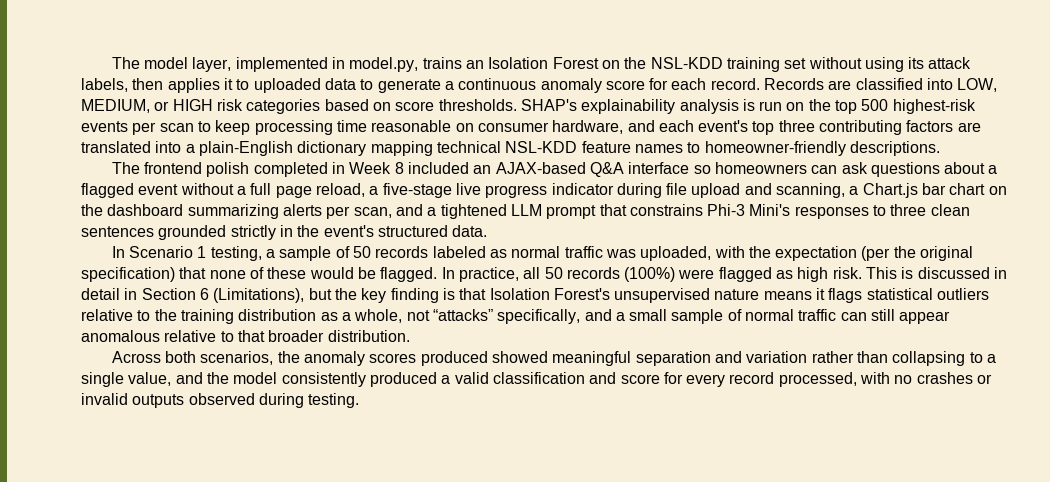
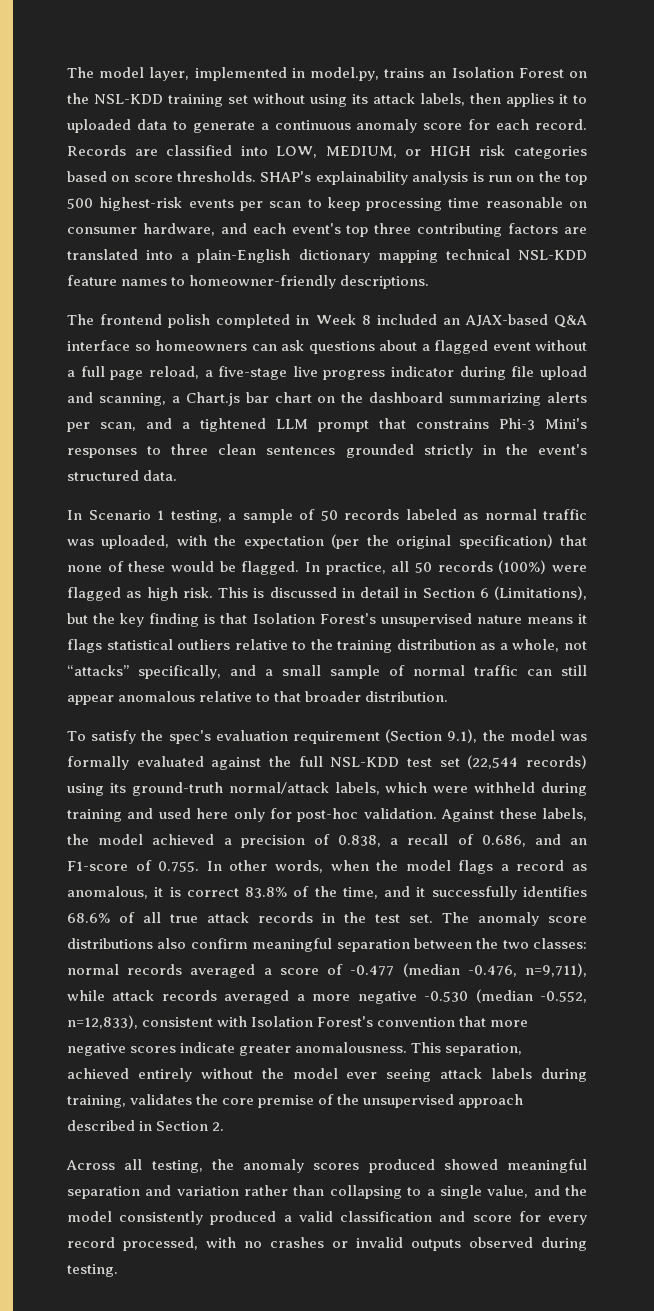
+ To satisfy the spec's evaluation requirement (Section 9.1), the model was formally evaluated against the full NSL-KDD test set (22,544 records) using its ground-truth normal/attack labels, which were withheld during training and used here only for post-hoc validation. Against these labels, the model achieved a precision of 0.838, a recall of 0.686, and an F1-score of 0.755. In other words, when the model flags a record as anomalous, it is correct 83.8% of the time, and it successfully identifies 68.6% of all true attack records in the test set. The anomaly score distributions also confirm meaningful separation between the two classes: normal records averaged a score of -0.477 (median -0.476, n=9,711), while attack records averaged a more negative -0.530 (median -0.552, n=12,833), consistent with Isolation Forest's convention that more negative scores indicate greater anomalousness. This separation, achieved entirely without the model ever seeing attack labels during training, validates the core premise of the unsupervised approach described in Section 2.
- Across both scenarios, the anomaly scores produced showed meaningful separation and variation rather than collapsing to a single value, and the model consistently produced a valid classification and score for every record processed, with no crashes or invalid outputs observed during testing.
+ Across all testing, the anomaly scores produced showed meaningful separation and variation rather than collapsing to a single value, and the model consistently produced a valid classification and score for every record processed, with no crashes or invalid outputs observed during testing.

